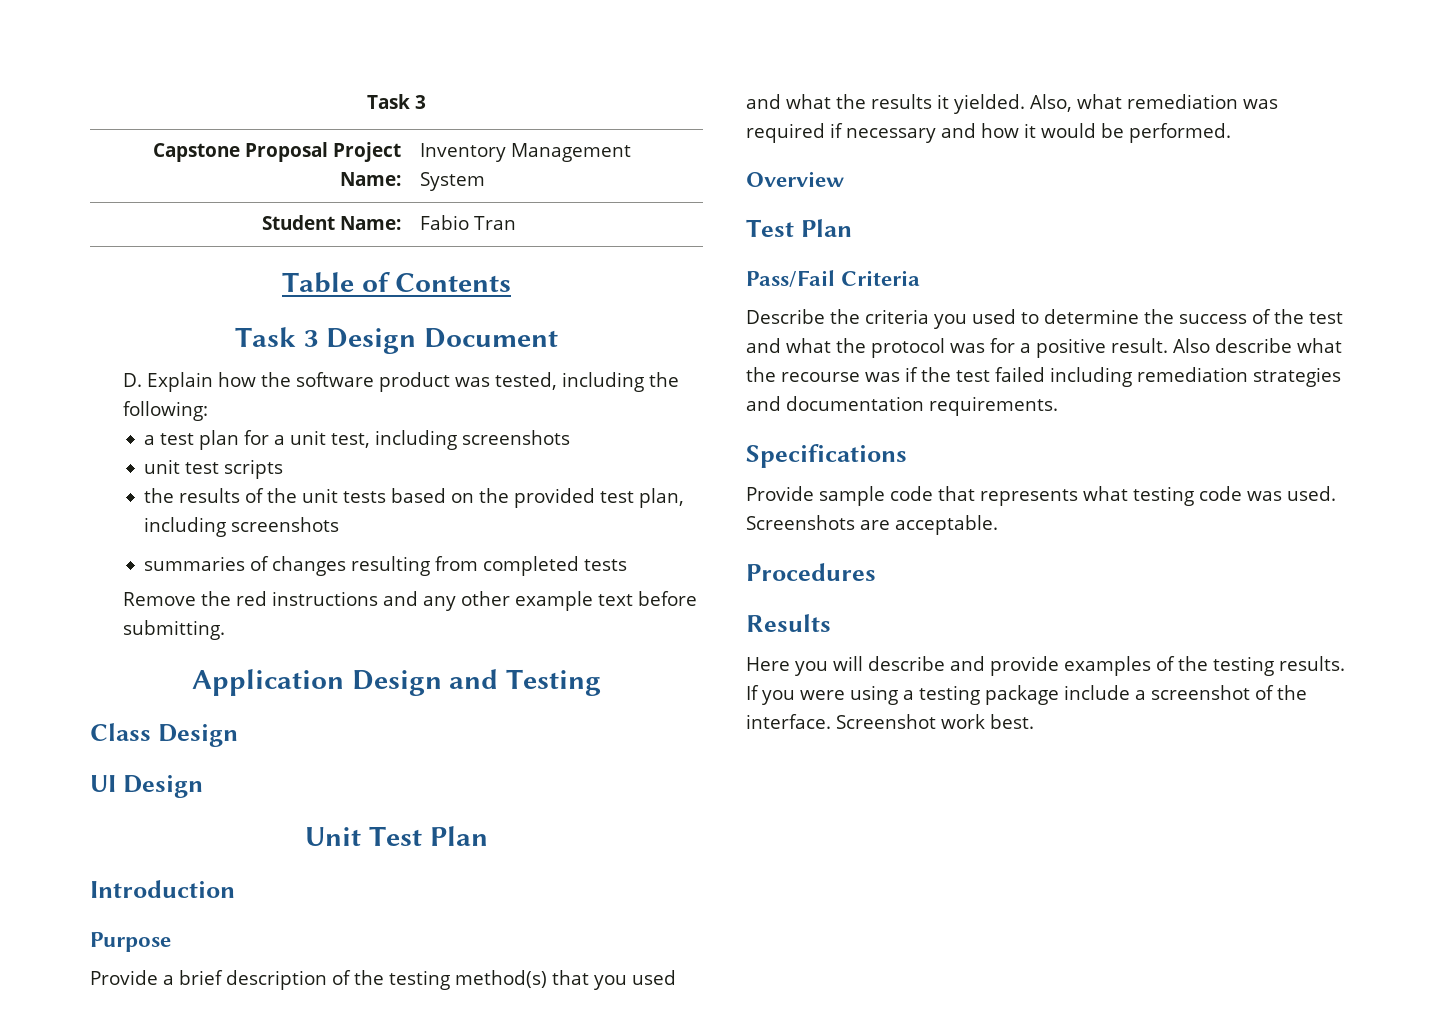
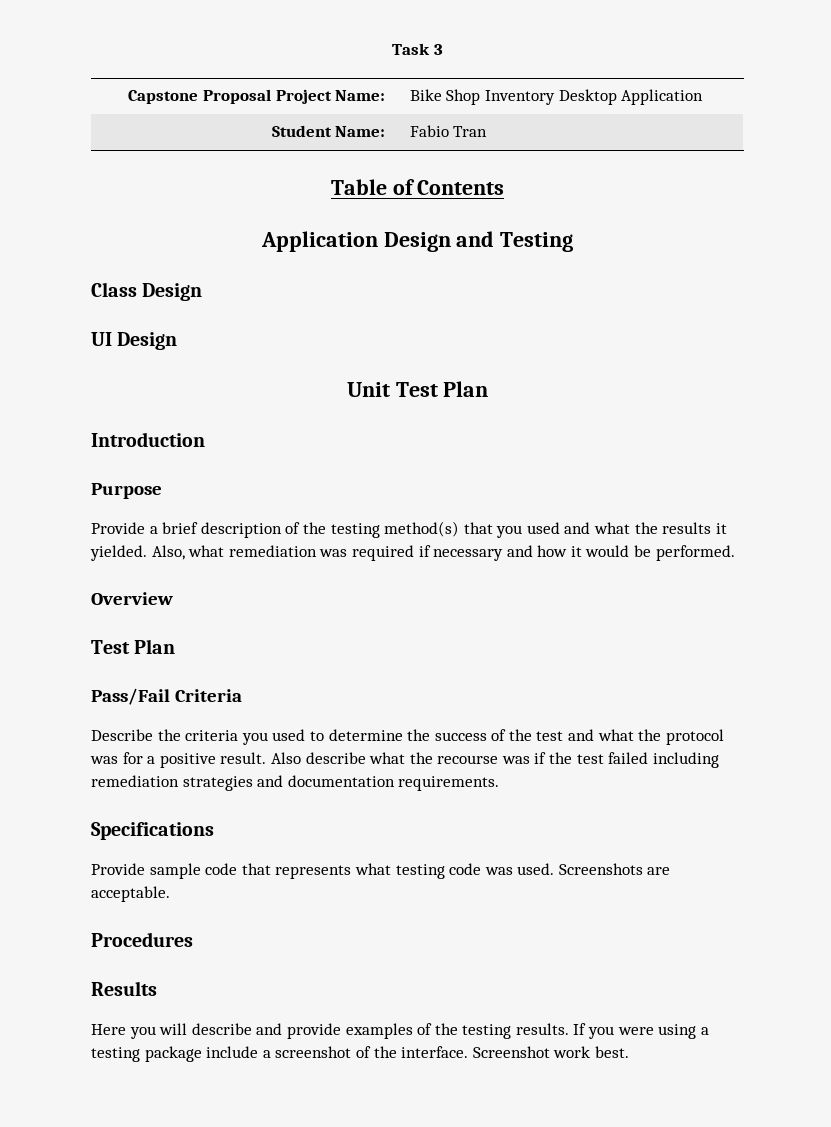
- Capstone Proposal Project Name: | Inventory Management System
+ Capstone Proposal Project Name: | Bike Shop Inventory Desktop Application
- Task 3 Design Document
- D. Explain how the software product was tested, including the following:
- a test plan for a unit test, including screenshots
- unit test scripts
- the results of the unit tests based on the provided test plan, including screenshots
- summaries of changes resulting from completed tests
- Remove the red instructions and any other example text before submitting.

